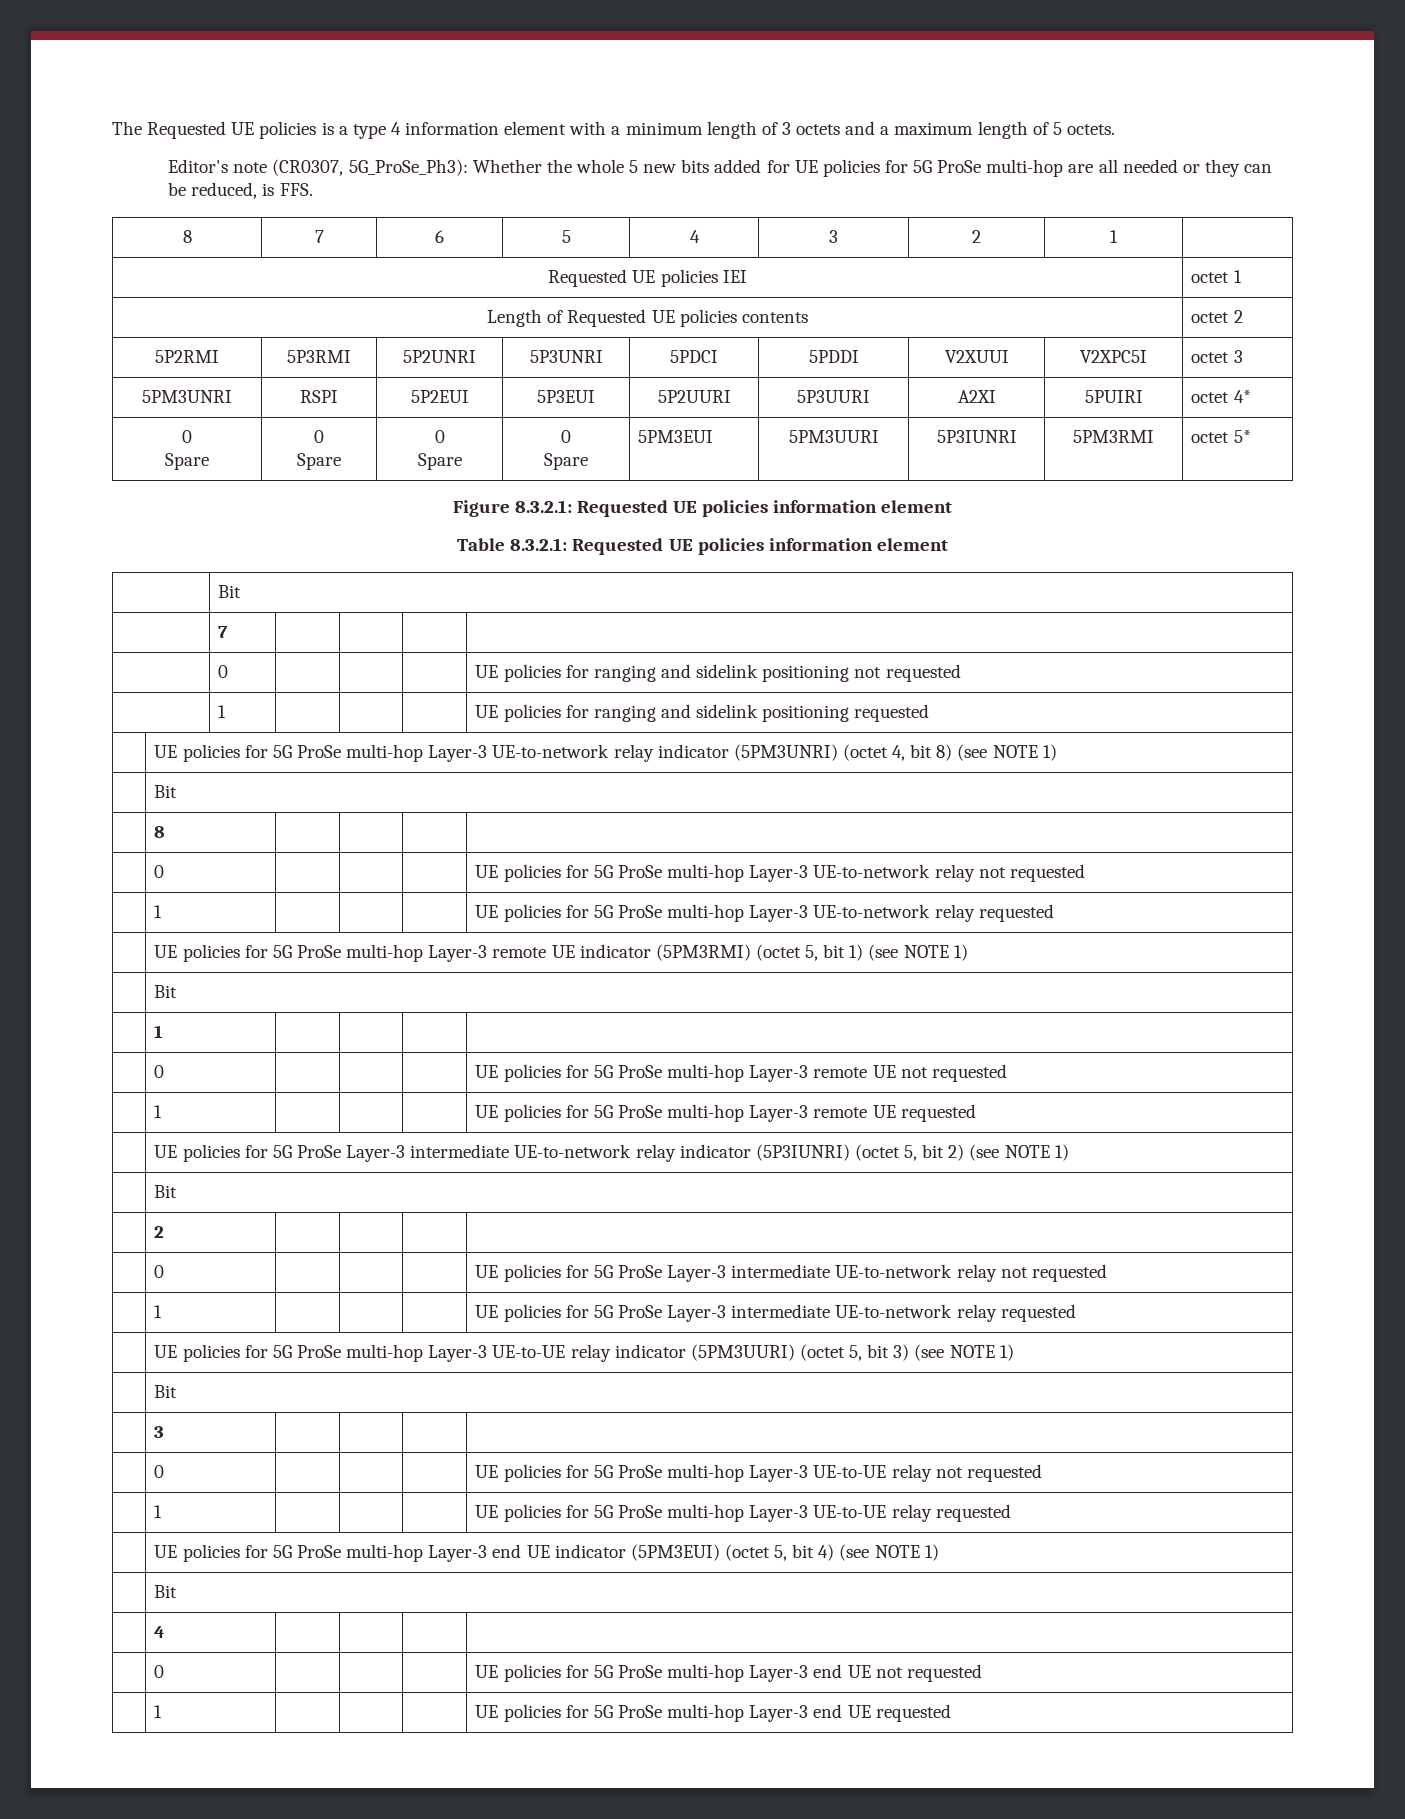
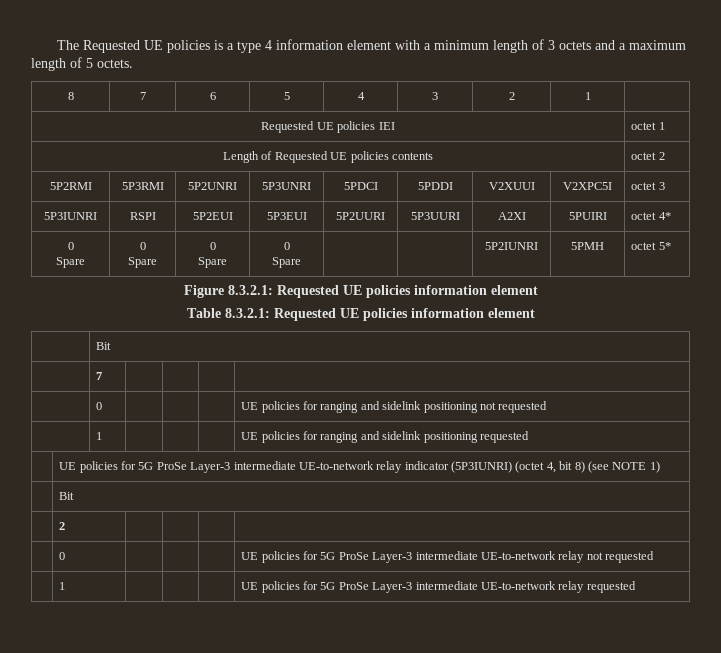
- Editor's note (CR0307, 5G_ProSe_Ph3): Whether the whole 5 new bits added for UE policies for 5G ProSe multi-hop are all needed or they can be reduced, is FFS.
- 5PM3UNRI | RSPI | 5P2EUI | 5P3EUI | 5P2UURI | 5P3UURI | A2XI | 5PUIRI | octet 4*
+ 5P3IUNRI | RSPI | 5P2EUI | 5P3EUI | 5P2UURI | 5P3UURI | A2XI | 5PUIRI | octet 4*
  0
  Spare | 0
  Spare | 0
  Spare | 0
- Spare | 5PM3EUI | 5PM3UURI | 5P3IUNRI | 5PM3RMI | octet 5*
+ Spare | | | 5P2IUNRI | 5PMH | octet 5*
- | UE policies for 5G ProSe multi-hop Layer-3 UE-to-network relay indicator (5PM3UNRI) (octet 4, bit 8) (see NOTE 1)
- | Bit
- | 8 | | | |
- | 0 | | | | UE policies for 5G ProSe multi-hop Layer-3 UE-to-network relay not requested
- | 1 | | | | UE policies for 5G ProSe multi-hop Layer-3 UE-to-network relay requested
- | UE policies for 5G ProSe multi-hop Layer-3 remote UE indicator (5PM3RMI) (octet 5, bit 1) (see NOTE 1)
- | Bit
- | 1 | | | |
- | 0 | | | | UE policies for 5G ProSe multi-hop Layer-3 remote UE not requested
- | 1 | | | | UE policies for 5G ProSe multi-hop Layer-3 remote UE requested
- | UE policies for 5G ProSe Layer-3 intermediate UE-to-network relay indicator (5P3IUNRI) (octet 5, bit 2) (see NOTE 1)
+ | UE policies for 5G ProSe Layer-3 intermediate UE-to-network relay indicator (5P3IUNRI) (octet 4, bit 8) (see NOTE 1)
- | UE policies for 5G ProSe multi-hop Layer-3 UE-to-UE relay indicator (5PM3UURI) (octet 5, bit 3) (see NOTE 1)
- | Bit
- | 3 | | | |
- | 0 | | | | UE policies for 5G ProSe multi-hop Layer-3 UE-to-UE relay not requested
- | 1 | | | | UE policies for 5G ProSe multi-hop Layer-3 UE-to-UE relay requested
- | UE policies for 5G ProSe multi-hop Layer-3 end UE indicator (5PM3EUI) (octet 5, bit 4) (see NOTE 1)
- | Bit
- | 4 | | | |
- | 0 | | | | UE policies for 5G ProSe multi-hop Layer-3 end UE not requested
- | 1 | | | | UE policies for 5G ProSe multi-hop Layer-3 end UE requested

